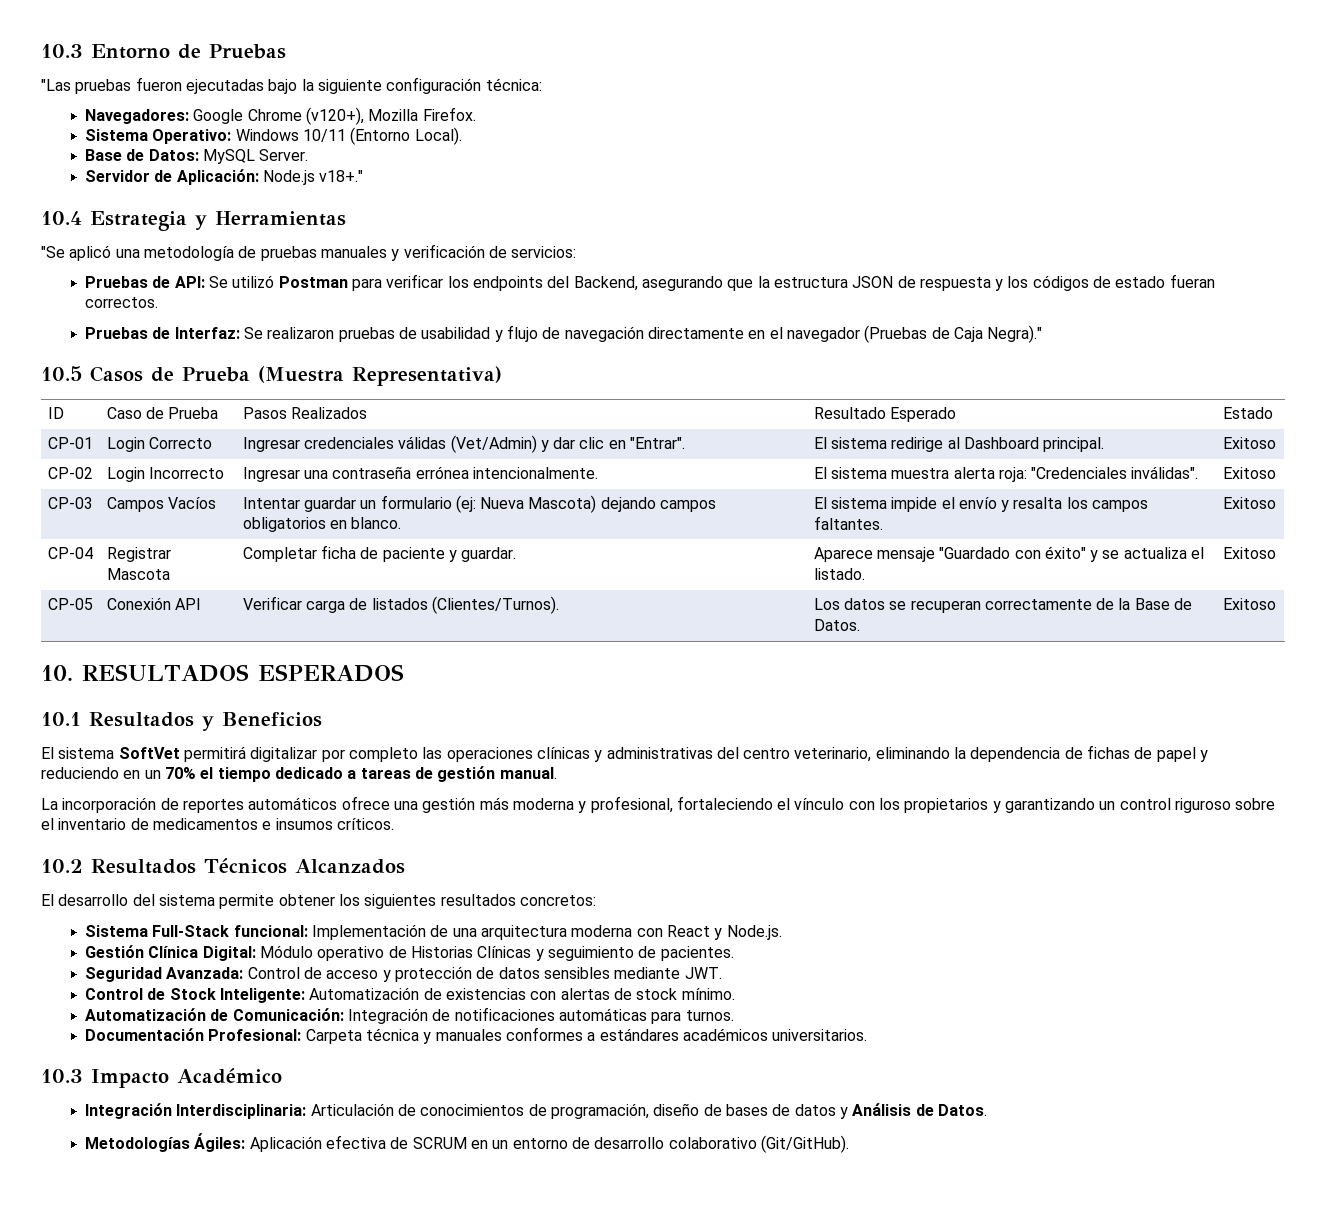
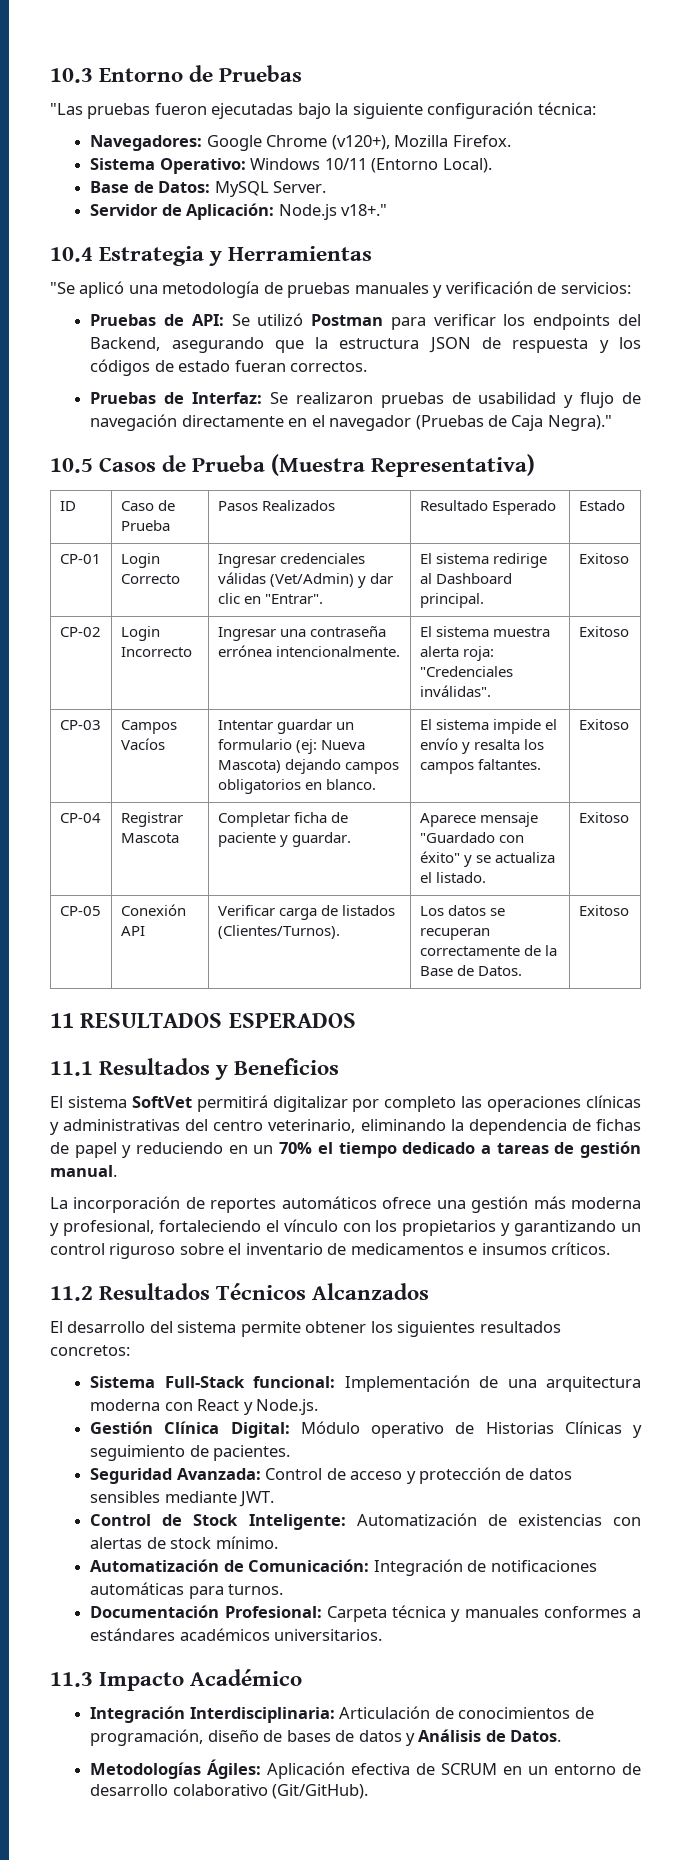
- 10. RESULTADOS ESPERADOS
+ 11 RESULTADOS ESPERADOS
- 10.1 Resultados y Beneficios
+ 11.1 Resultados y Beneficios
- 10.2 Resultados Técnicos Alcanzados
+ 11.2 Resultados Técnicos Alcanzados
- 10.3 Impacto Académico
+ 11.3 Impacto Académico

